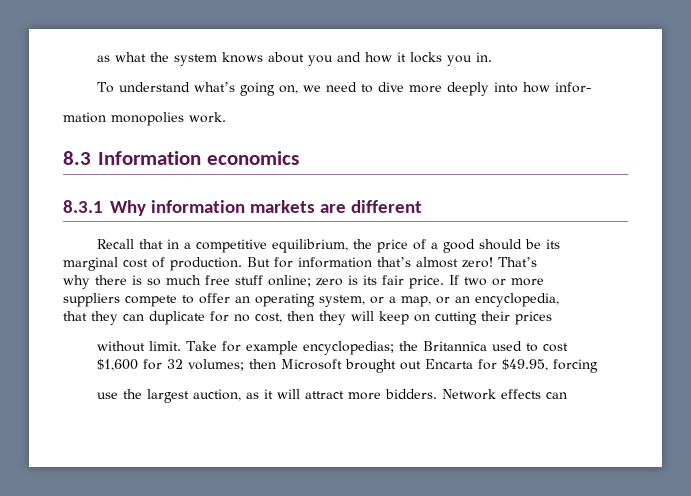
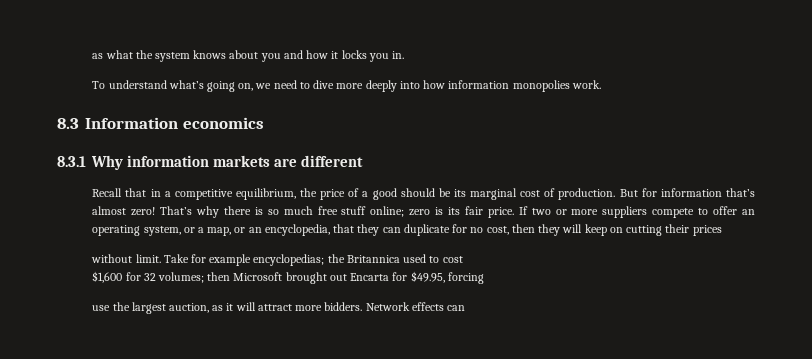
- To understand what’s going on, we need to dive more deeply into how infor-
- mation monopolies work.
+ To understand what’s going on, we need to dive more deeply into how information monopolies work.
- Recall that in a competitive equilibrium, the price of a good should be its
- marginal cost of production.
+ Recall that in a competitive equilibrium, the price of a good should be its marginal cost of production.
- That’s
- why there is so much free stuff online; zero is its fair price.
+ That’s why there is so much free stuff online; zero is its fair price.
- If two or more
- suppliers compete to offer an operating system, or a map, or an encyclopedia,
- that they can duplicate for no cost, then they will keep on cutting their prices
+ If two or more suppliers compete to offer an operating system, or a map, or an encyclopedia, that they can duplicate for no cost, then they will keep on cutting their prices

